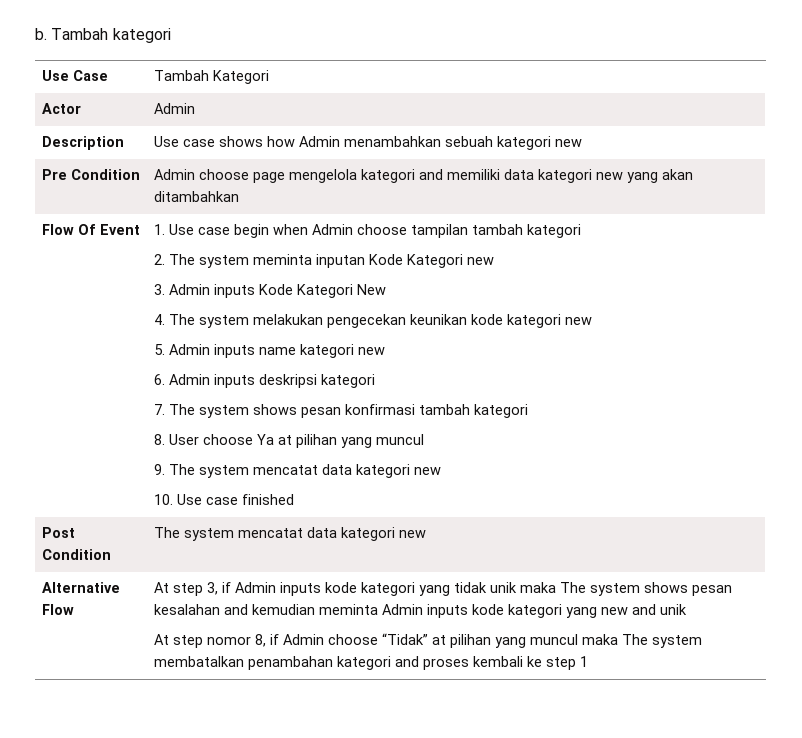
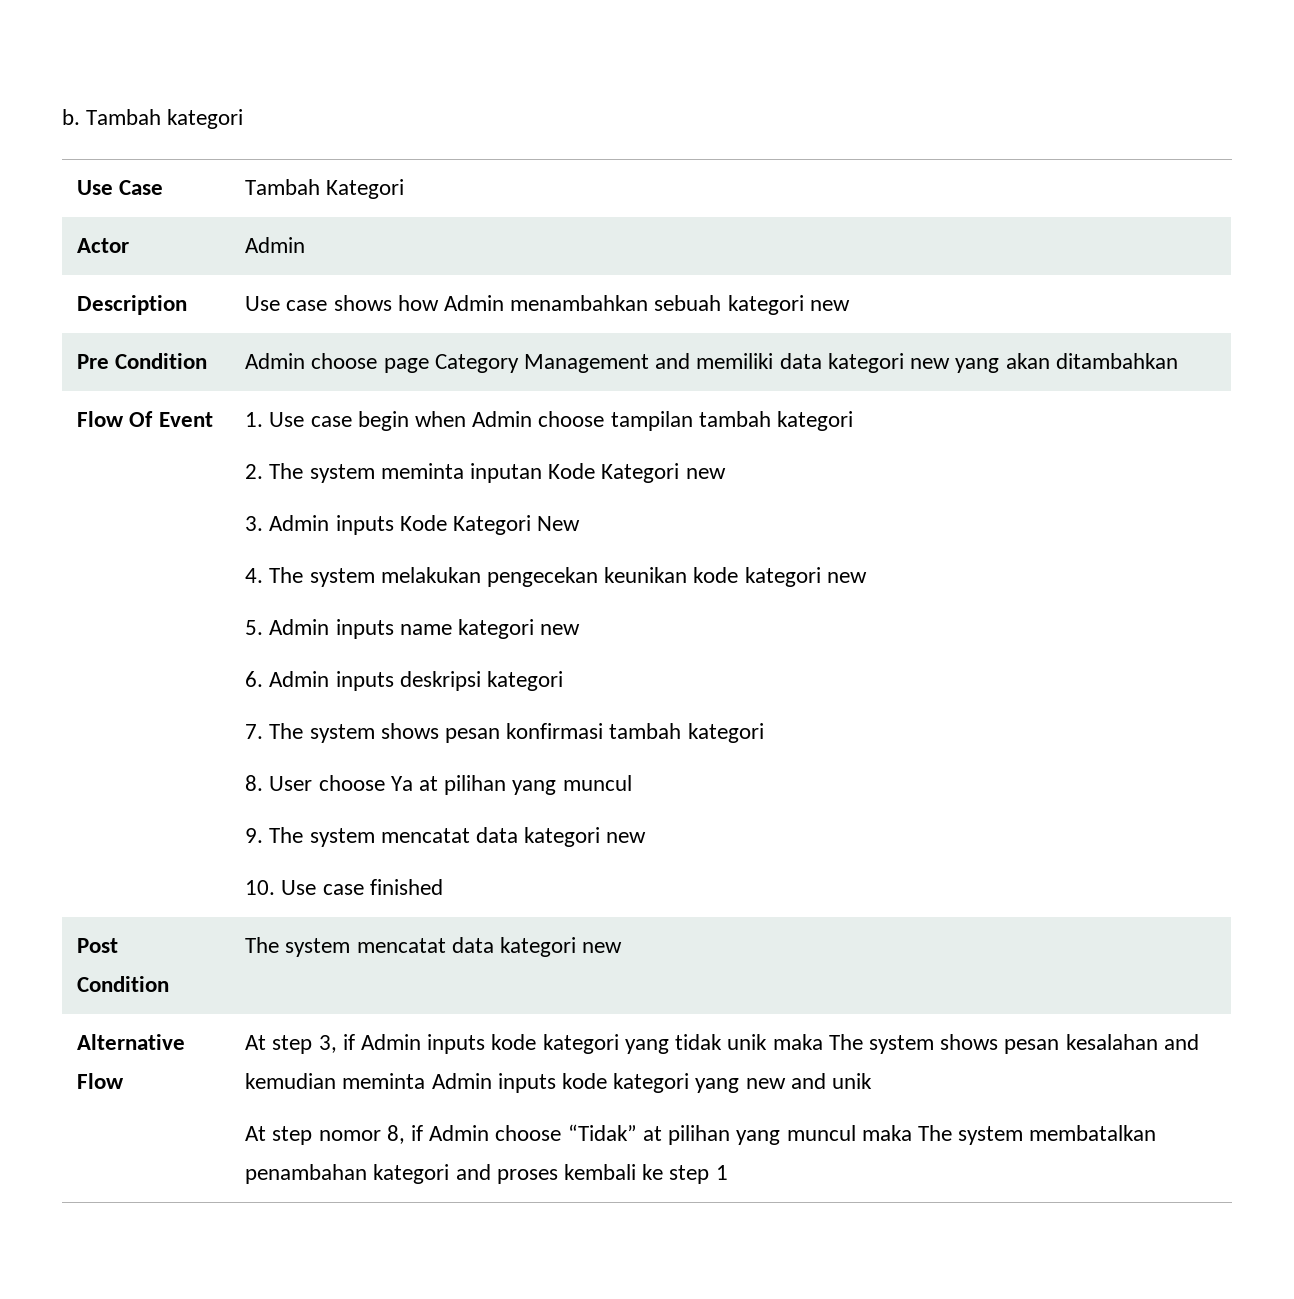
- Pre Condition | Admin choose page mengelola kategori and memiliki data kategori new yang akan ditambahkan
+ Pre Condition | Admin choose page Category Management and memiliki data kategori new yang akan ditambahkan

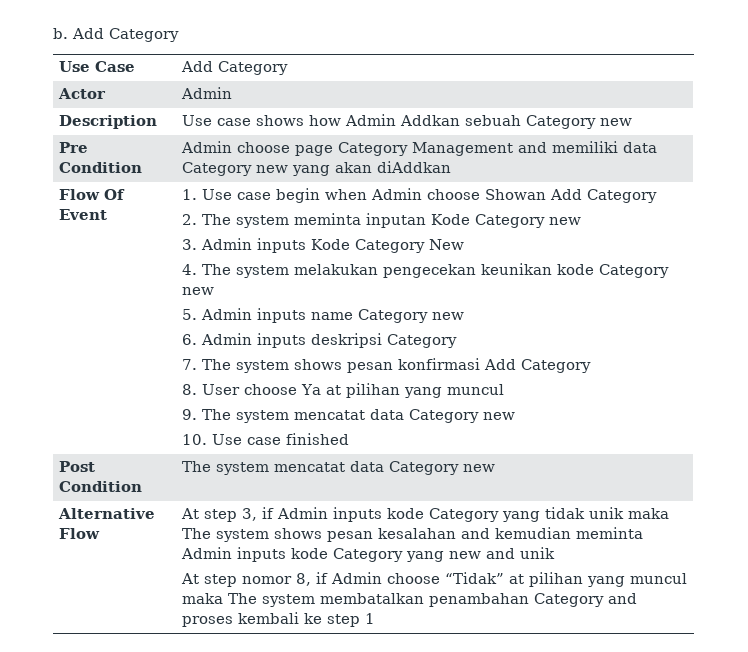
- b. Tambah kategori
+ b. Add Category
- Use Case | Tambah Kategori
+ Use Case | Add Category
- Description | Use case shows how Admin menambahkan sebuah kategori new
+ Description | Use case shows how Admin Addkan sebuah Category new
- Pre Condition | Admin choose page Category Management and memiliki data kategori new yang akan ditambahkan
+ Pre Condition | Admin choose page Category Management and memiliki data Category new yang akan diAddkan
- 1. Use case begin when Admin choose tampilan tambah kategori
+ 1. Use case begin when Admin choose Showan Add Category
- 2. The system meminta inputan Kode Kategori new
+ 2. The system meminta inputan Kode Category new
- 3. Admin inputs Kode Kategori New
+ 3. Admin inputs Kode Category New
- 4. The system melakukan pengecekan keunikan kode kategori new
+ 4. The system melakukan pengecekan keunikan kode Category new
- 5. Admin inputs name kategori new
+ 5. Admin inputs name Category new
- 6. Admin inputs deskripsi kategori
+ 6. Admin inputs deskripsi Category
- 7. The system shows pesan konfirmasi tambah kategori
+ 7. The system shows pesan konfirmasi Add Category
- 9. The system mencatat data kategori new
+ 9. The system mencatat data Category new
- Post Condition | The system mencatat data kategori new
+ Post Condition | The system mencatat data Category new
- At step 3, if Admin inputs kode kategori yang tidak unik maka The system shows pesan kesalahan and kemudian meminta Admin inputs kode kategori yang new and unik
+ At step 3, if Admin inputs kode Category yang tidak unik maka The system shows pesan kesalahan and kemudian meminta Admin inputs kode Category yang new and unik
- At step nomor 8, if Admin choose “Tidak” at pilihan yang muncul maka The system membatalkan penambahan kategori and proses kembali ke step 1
+ At step nomor 8, if Admin choose “Tidak” at pilihan yang muncul maka The system membatalkan penambahan Category and proses kembali ke step 1

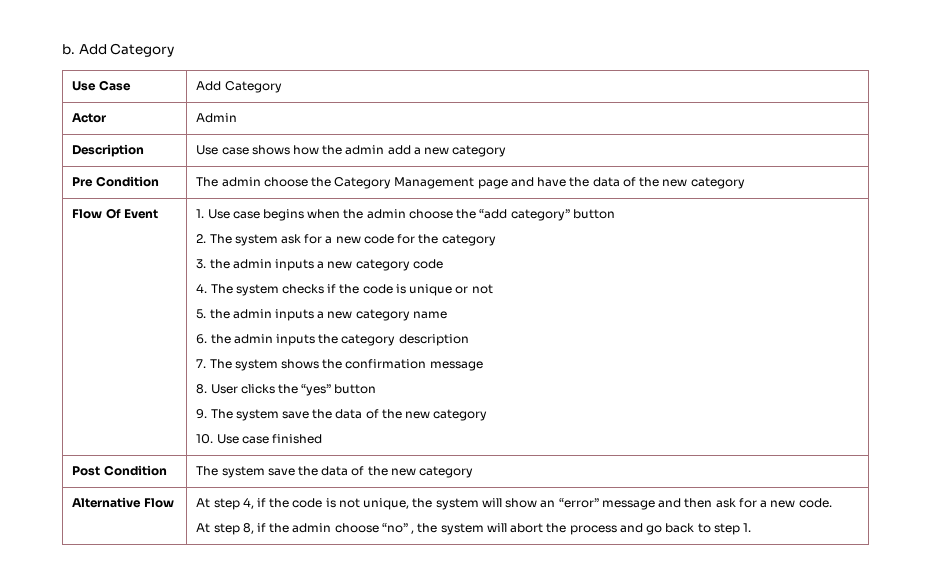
- Description | Use case shows how Admin Addkan sebuah Category new
+ Description | Use case shows how the admin add a new category
- Pre Condition | Admin choose page Category Management and memiliki data Category new yang akan diAddkan
+ Pre Condition | The admin choose the Category Management page and have the data of the new category
- 1. Use case begin when Admin choose Showan Add Category
- 2. The system meminta inputan Kode Category new
- 3. Admin inputs Kode Category New
- 4. The system melakukan pengecekan keunikan kode Category new
- 5. Admin inputs name Category new
+ 1. Use case begins when the admin choose the “add category” button
+ 2. The system ask for a new code for the category
+ 3. the admin inputs a new category code
+ 4. The system checks if the code is unique or not
+ 5. the admin inputs a new category name
- 6. Admin inputs deskripsi Category
- 7. The system shows pesan konfirmasi Add Category
- 8. User choose Ya at pilihan yang muncul
- 9. The system mencatat data Category new
+ 6. the admin inputs the category description
+ 7. The system shows the confirmation message
+ 8. User clicks the “yes” button
+ 9. The system save the data of the new category
- Post Condition | The system mencatat data Category new
+ Post Condition | The system save the data of the new category
- At step 3, if Admin inputs kode Category yang tidak unik maka The system shows pesan kesalahan and kemudian meminta Admin inputs kode Category yang new and unik
- At step nomor 8, if Admin choose “Tidak” at pilihan yang muncul maka The system membatalkan penambahan Category and proses kembali ke step 1
+ At step 4, if the code is not unique, the system will show an “error” message and then ask for a new code.
+ At step 8, if the admin choose “no” , the system will abort the process and go back to step 1.

